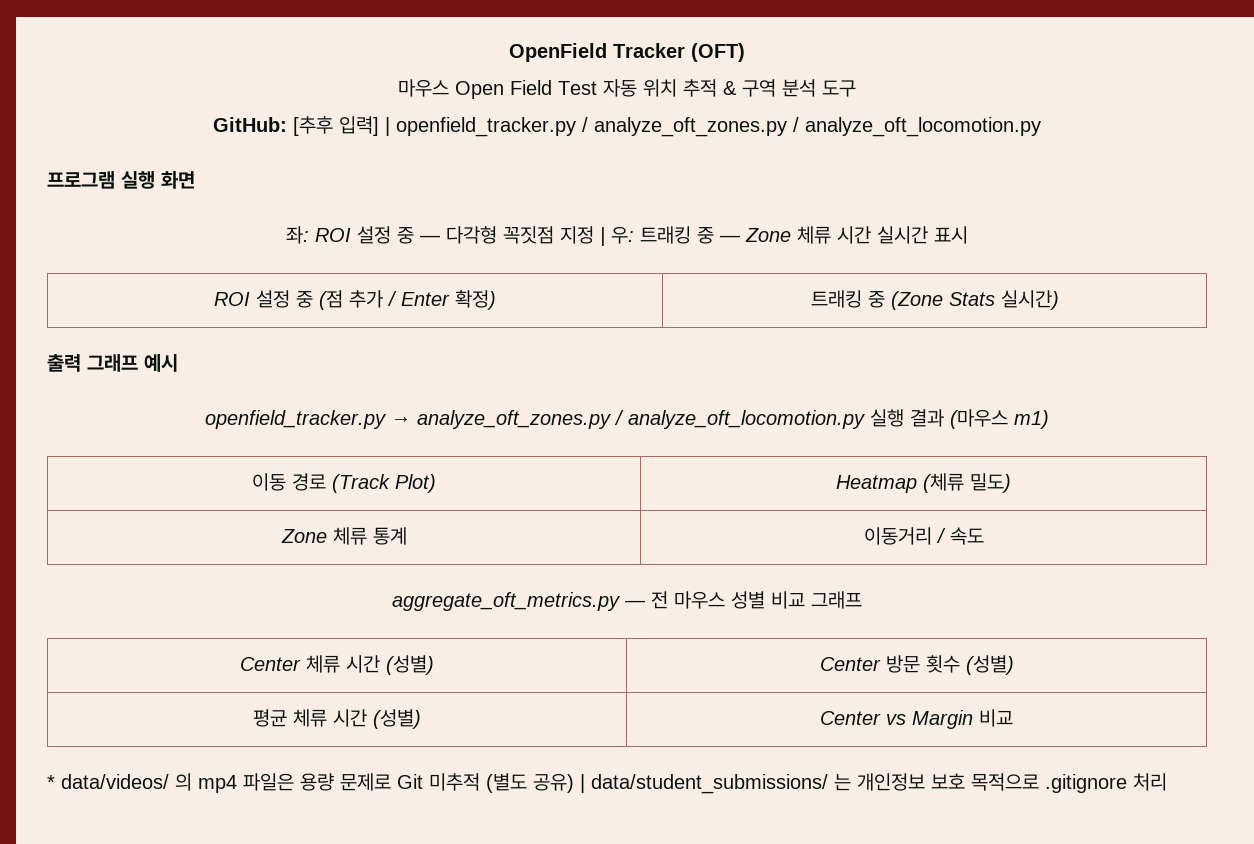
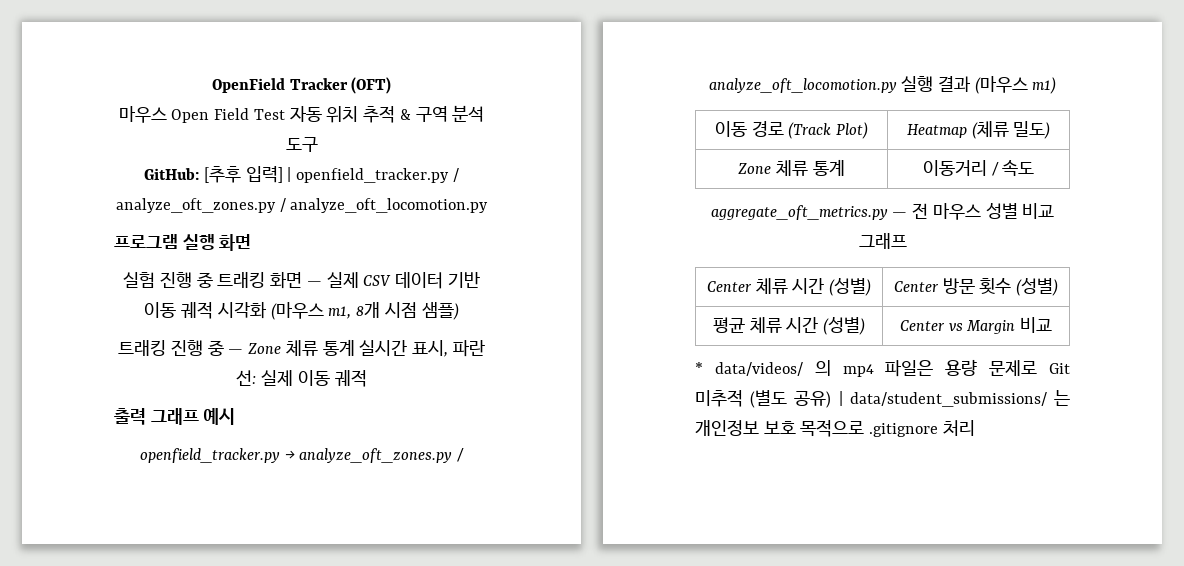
- 좌: ROI 설정 중 — 다각형 꼭짓점 지정 | 우: 트래킹 중 — Zone 체류 시간 실시간 표시
- ROI 설정 중 (점 추가 / Enter 확정) | 트래킹 중 (Zone Stats 실시간)
+ 실험 진행 중 트래킹 화면 — 실제 CSV 데이터 기반 이동 궤적 시각화 (마우스 m1, 8개 시점 샘플)
+ 트래킹 진행 중 — Zone 체류 통계 실시간 표시, 파란 선: 실제 이동 궤적

